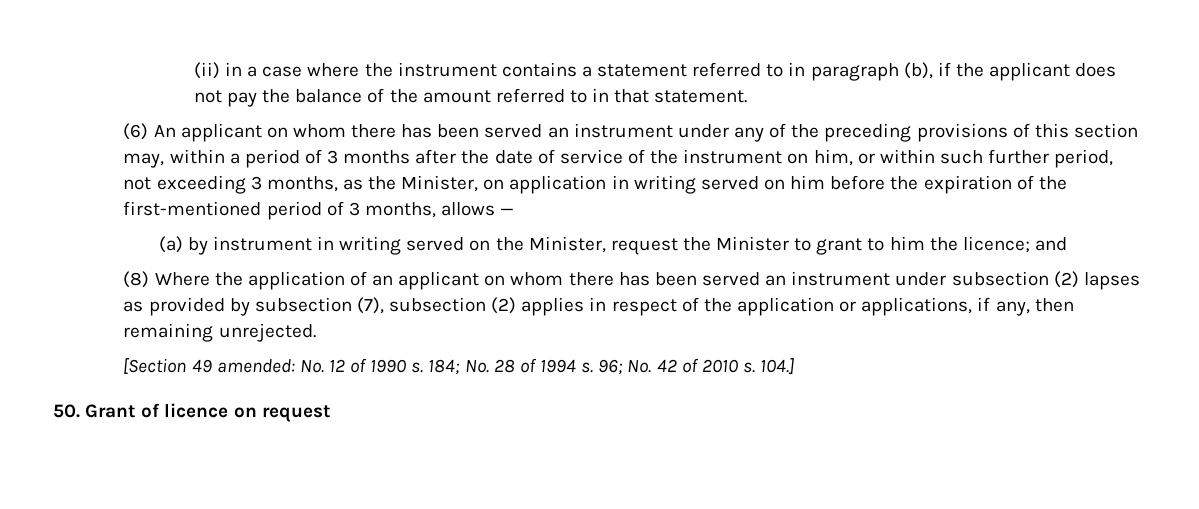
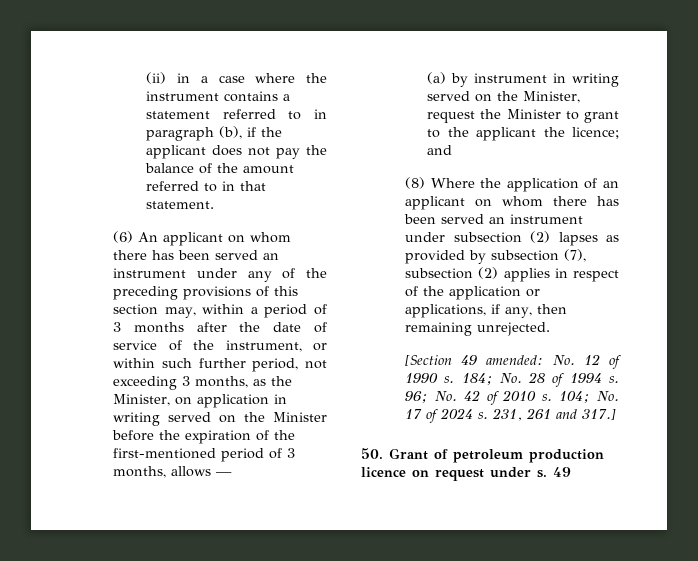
- (6) An applicant on whom there has been served an instrument under any of the preceding provisions of this section may, within a period of 3 months after the date of service of the instrument on him, or within such further period, not exceeding 3 months, as the Minister, on application in writing served on him before the expiration of the first-mentioned period of 3 months, allows —
+ (6) An applicant on whom there has been served an instrument under any of the preceding provisions of this section may, within a period of 3 months after the date of service of the instrument, or within such further period, not exceeding 3 months, as the Minister, on application in writing served on the Minister before the expiration of the first-mentioned period of 3 months, allows —
- (a) by instrument in writing served on the Minister, request the Minister to grant to him the licence; and
+ (a) by instrument in writing served on the Minister, request the Minister to grant to the applicant the licence; and
- 104.]
+ 104; No. 17 of 2024 s. 231, 261 and 317.]
- 50. Grant of licence on request
+ 50. Grant of petroleum production licence on request under s. 49

